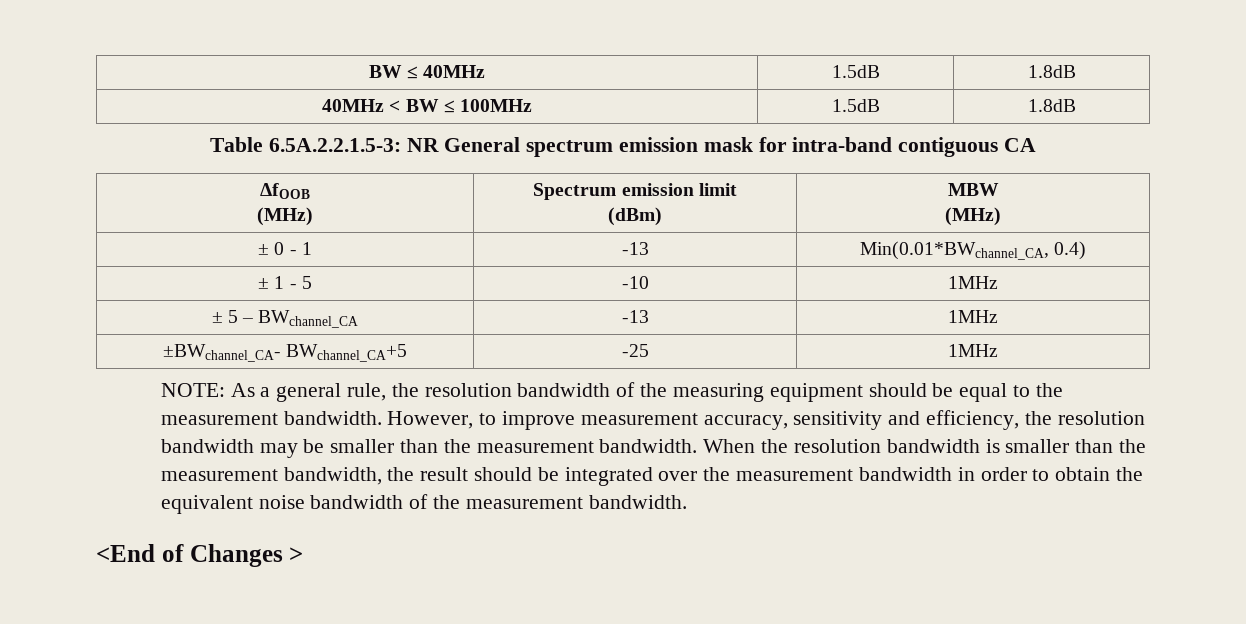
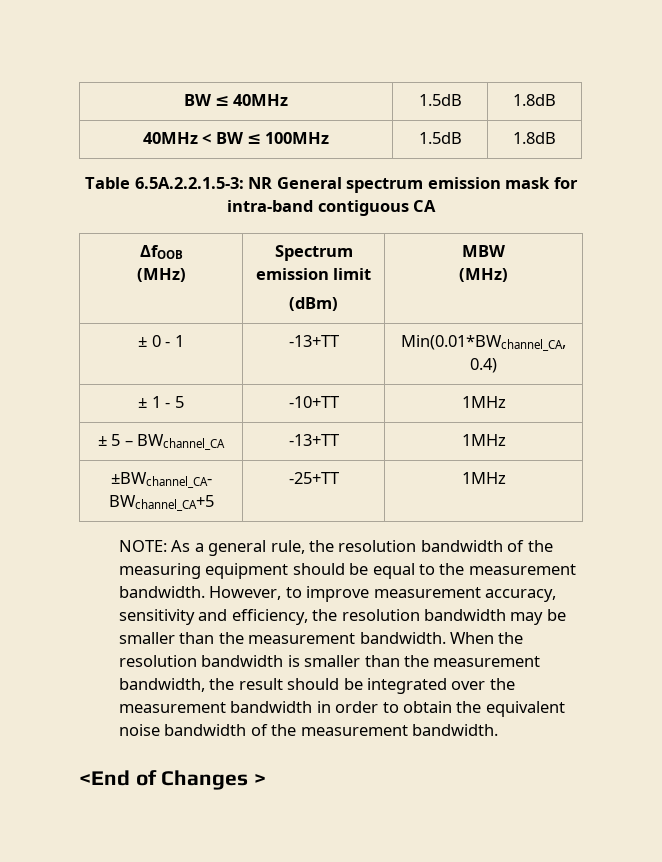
- ± 0 - 1 | -13 | Min(0.01*BWchannel_CA, 0.4)
+ ± 0 - 1 | -13+TT | Min(0.01*BWchannel_CA, 0.4)
- ± 1 - 5 | -10 | 1MHz
+ ± 1 - 5 | -10+TT | 1MHz
- ± 5 – BWchannel_CA | -13 | 1MHz
+ ± 5 – BWchannel_CA | -13+TT | 1MHz
- ±BWchannel_CA- BWchannel_CA+5 | -25 | 1MHz
+ ±BWchannel_CA- BWchannel_CA+5 | -25+TT | 1MHz

